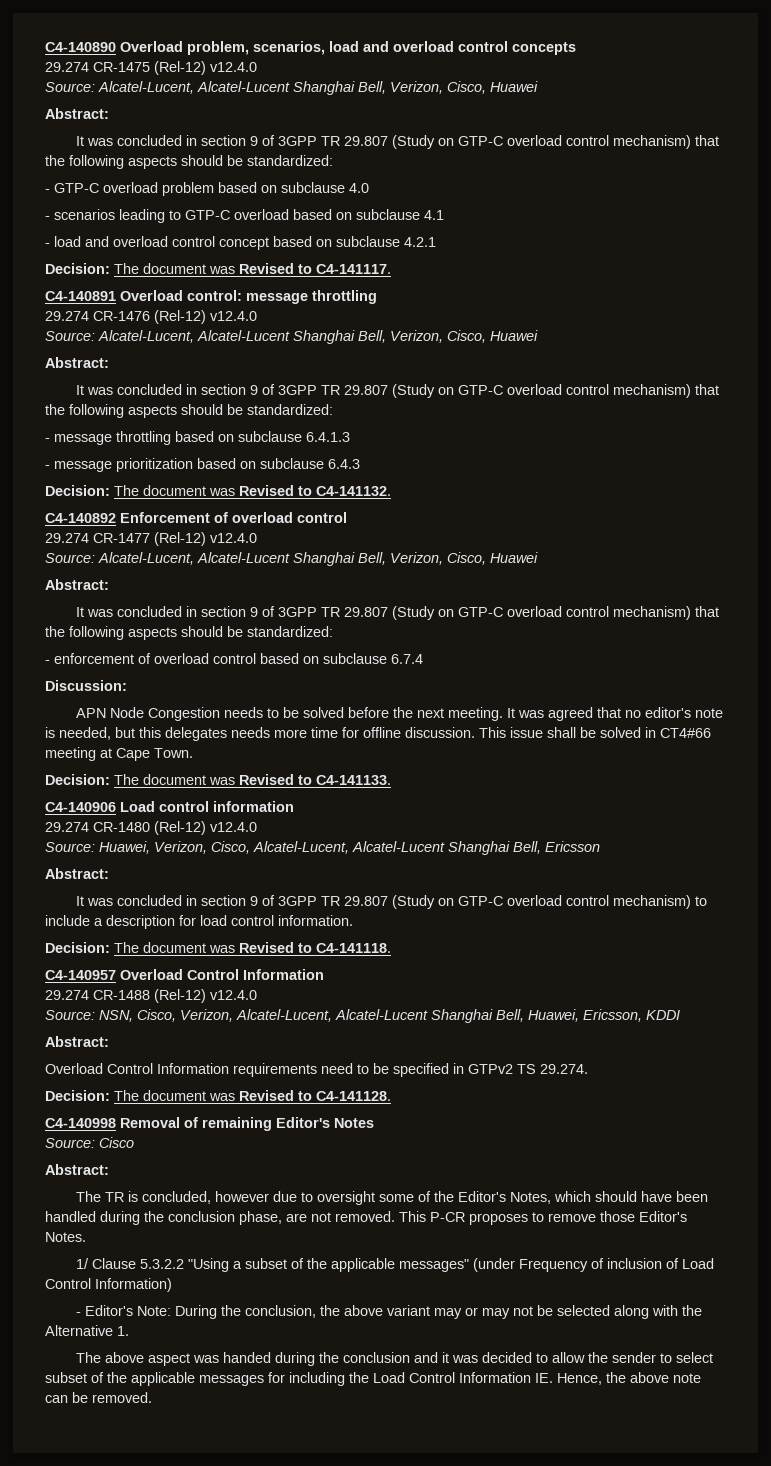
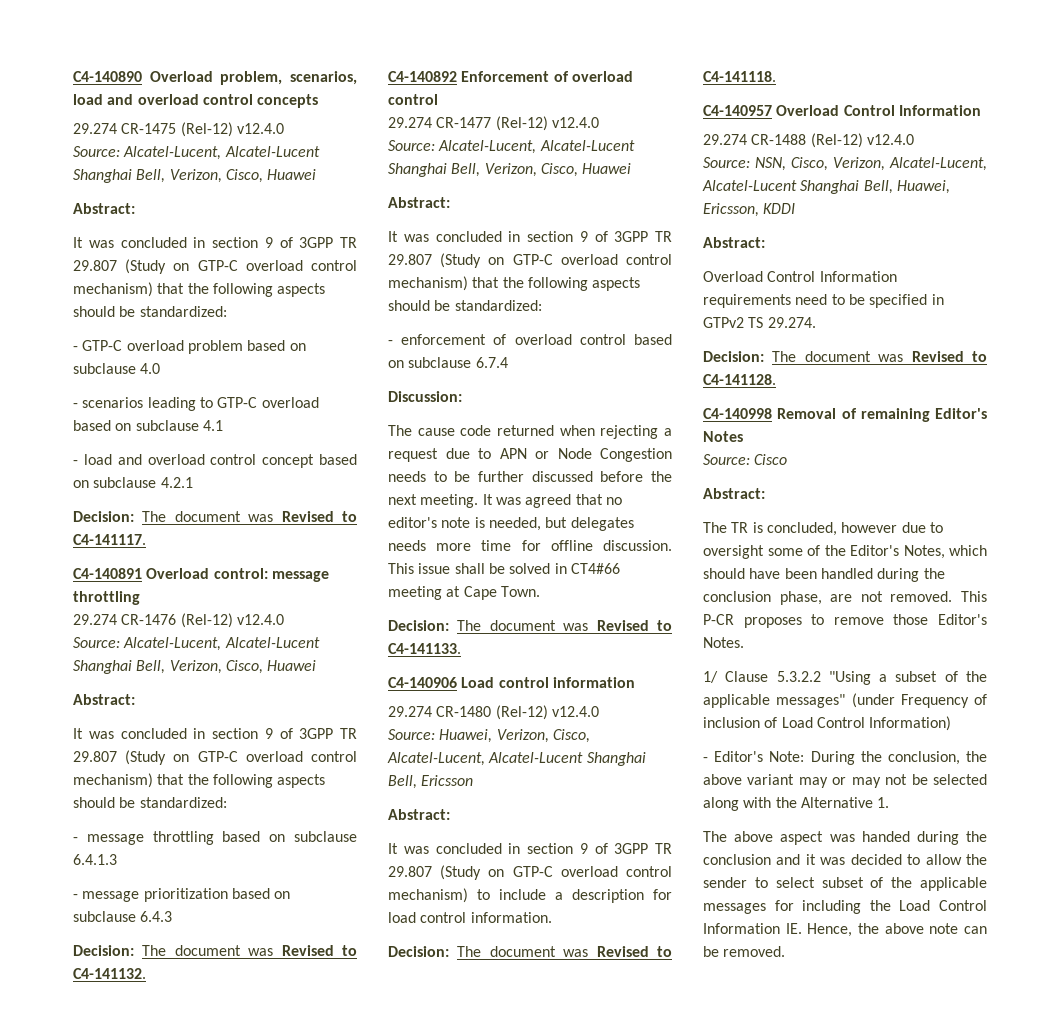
- APN Node Congestion needs to be solved before the next meeting.
+ The cause code returned when rejecting a request due to APN or Node Congestion needs to be further discussed before the next meeting.
- It was agreed that no editor's note is needed, but this delegates needs more time for offline discussion.
+ It was agreed that no editor's note is needed, but delegates needs more time for offline discussion.

